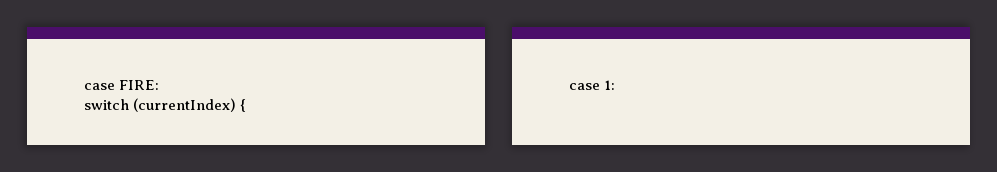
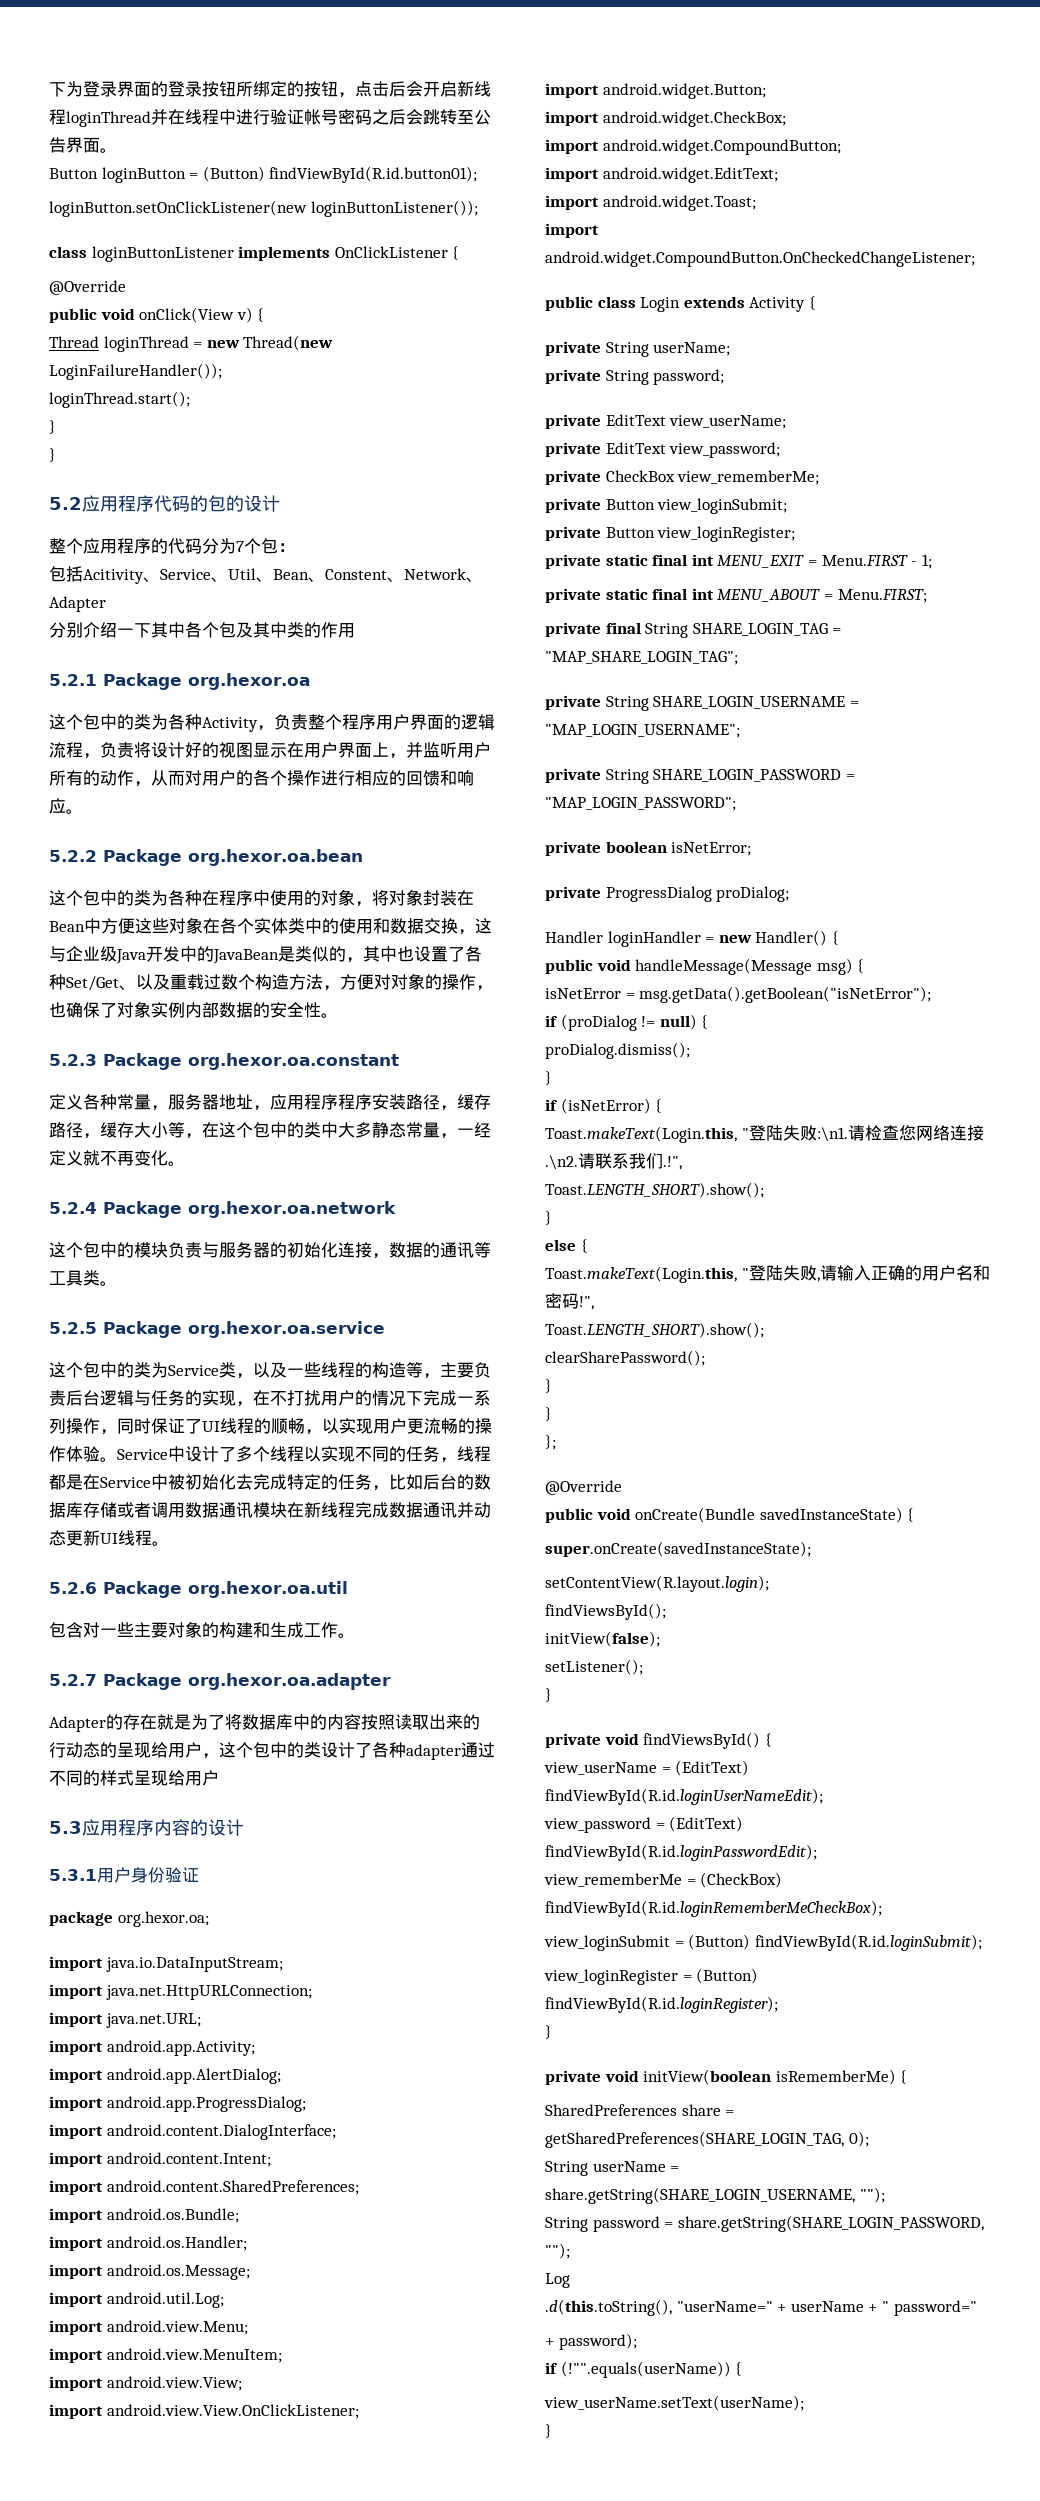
- case FIRE:
- switch (currentIndex) {
- case 1:
+ 下为登录界面的登录按钮所绑定的按钮，点击后会开启新线程loginThread并在线程中进行验证帐号密码之后会跳转至公告界面。
+ Button loginButton = (Button) findViewById(R.id.button01);
+ loginButton.setOnClickListener(new loginButtonListener());
+ class loginButtonListener implements OnClickListener {
+ @Override
+ public void onClick(View v) {
+ Thread loginThread = new Thread(new LoginFailureHandler());
+ loginThread.start();
+ }
+ }
+ 5.2应用程序代码的包的设计
+ 整个应用程序的代码分为7个包：
+ 包括Acitivity、Service、Util、Bean、Constent、Network、Adapter
+ 分别介绍一下其中各个包及其中类的作用
+ 5.2.1 Package org.hexor.oa
+ 这个包中的类为各种Activity，负责整个程序用户界面的逻辑流程，负责将设计好的视图显示在用户界面上，并监听用户所有的动作，从而对用户的各个操作进行相应的回馈和响应。
+ 5.2.2 Package org.hexor.oa.bean
+ 这个包中的类为各种在程序中使用的对象，将对象封装在Bean中方便这些对象在各个实体类中的使用和数据交换，这与企业级Java开发中的JavaBean是类似的，其中也设置了各种Set/Get、以及重载过数个构造方法，方便对对象的操作，也确保了对象实例内部数据的安全性。
+ 5.2.3 Package org.hexor.oa.constant
+ 定义各种常量，服务器地址，应用程序程序安装路径，缓存路径，缓存大小等，在这个包中的类中大多静态常量，一经定义就不再变化。
+ 5.2.4 Package org.hexor.oa.network
+ 这个包中的模块负责与服务器的初始化连接，数据的通讯等工具类。
+ 5.2.5 Package org.hexor.oa.service
+ 这个包中的类为Service类，以及一些线程的构造等，主要负责后台逻辑与任务的实现，在不打扰用户的情况下完成一系列操作，同时保证了UI线程的顺畅，以实现用户更流畅的操作体验。Service中设计了多个线程以实现不同的任务，线程都是在Service中被初始化去完成特定的任务，比如后台的数据库存储或者调用数据通讯模块在新线程完成数据通讯并动态更新UI线程。
+ 5.2.6 Package org.hexor.oa.util
+ 包含对一些主要对象的构建和生成工作。
+ 5.2.7 Package org.hexor.oa.adapter
+ Adapter的存在就是为了将数据库中的内容按照读取出来的行动态的呈现给用户，这个包中的类设计了各种adapter通过不同的样式呈现给用户
+ 5.3应用程序内容的设计
+ 5.3.1用户身份验证
+ package org.hexor.oa;
+ import java.io.DataInputStream;
+ import java.net.HttpURLConnection;
+ import java.net.URL;
+ import android.app.Activity;
+ import android.app.AlertDialog;
+ import android.app.ProgressDialog;
+ import android.content.DialogInterface;
+ import android.content.Intent;
+ import android.content.SharedPreferences;
+ import android.os.Bundle;
+ import android.os.Handler;
+ import android.os.Message;
+ import android.util.Log;
+ import android.view.Menu;
+ import android.view.MenuItem;
+ import android.view.View;
+ import android.view.View.OnClickListener;
+ import android.widget.Button;
+ import android.widget.CheckBox;
+ import android.widget.CompoundButton;
+ import android.widget.EditText;
+ import android.widget.Toast;
+ import android.widget.CompoundButton.OnCheckedChangeListener;
+ public class Login extends Activity {
+ private String userName;
+ private String password;
+ private EditText view_userName;
+ private EditText view_password;
+ private CheckBox view_rememberMe;
+ private Button view_loginSubmit;
+ private Button view_loginRegister;
+ private static final int MENU_EXIT = Menu.FIRST - 1;
+ private static final int MENU_ABOUT = Menu.FIRST;
+ private final String SHARE_LOGIN_TAG = "MAP_SHARE_LOGIN_TAG";
+ private String SHARE_LOGIN_USERNAME = "MAP_LOGIN_USERNAME";
+ private String SHARE_LOGIN_PASSWORD = "MAP_LOGIN_PASSWORD";
+ private boolean isNetError;
+ private ProgressDialog proDialog;
+ Handler loginHandler = new Handler() {
+ public void handleMessage(Message msg) {
+ isNetError = msg.getData().getBoolean("isNetError");
+ if (proDialog != null) {
+ proDialog.dismiss();
+ }
+ if (isNetError) {
+ Toast.makeText(Login.this, "登陆失败:\n1.请检查您网络连接.\n2.请联系我们.!",
+ Toast.LENGTH_SHORT).show();
+ }
+ else {
+ Toast.makeText(Login.this, "登陆失败,请输入正确的用户名和密码!",
+ Toast.LENGTH_SHORT).show();
+ clearSharePassword();
+ }
+ }
+ };
+ @Override
+ public void onCreate(Bundle savedInstanceState) {
+ super.onCreate(savedInstanceState);
+ setContentView(R.layout.login);
+ findViewsById();
+ initView(false);
+ setListener();
+ }
+ private void findViewsById() {
+ view_userName = (EditText) findViewById(R.id.loginUserNameEdit);
+ view_password = (EditText) findViewById(R.id.loginPasswordEdit);
+ view_rememberMe = (CheckBox) findViewById(R.id.loginRememberMeCheckBox);
+ view_loginSubmit = (Button) findViewById(R.id.loginSubmit);
+ view_loginRegister = (Button) findViewById(R.id.loginRegister);
+ }
+ private void initView(boolean isRememberMe) {
+ SharedPreferences share = getSharedPreferences(SHARE_LOGIN_TAG, 0);
+ String userName = share.getString(SHARE_LOGIN_USERNAME, "");
+ String password = share.getString(SHARE_LOGIN_PASSWORD, "");
+ Log
+ .d(this.toString(), "userName=" + userName + " password="
+ + password);
+ if (!"".equals(userName)) {
+ view_userName.setText(userName);
+ }

